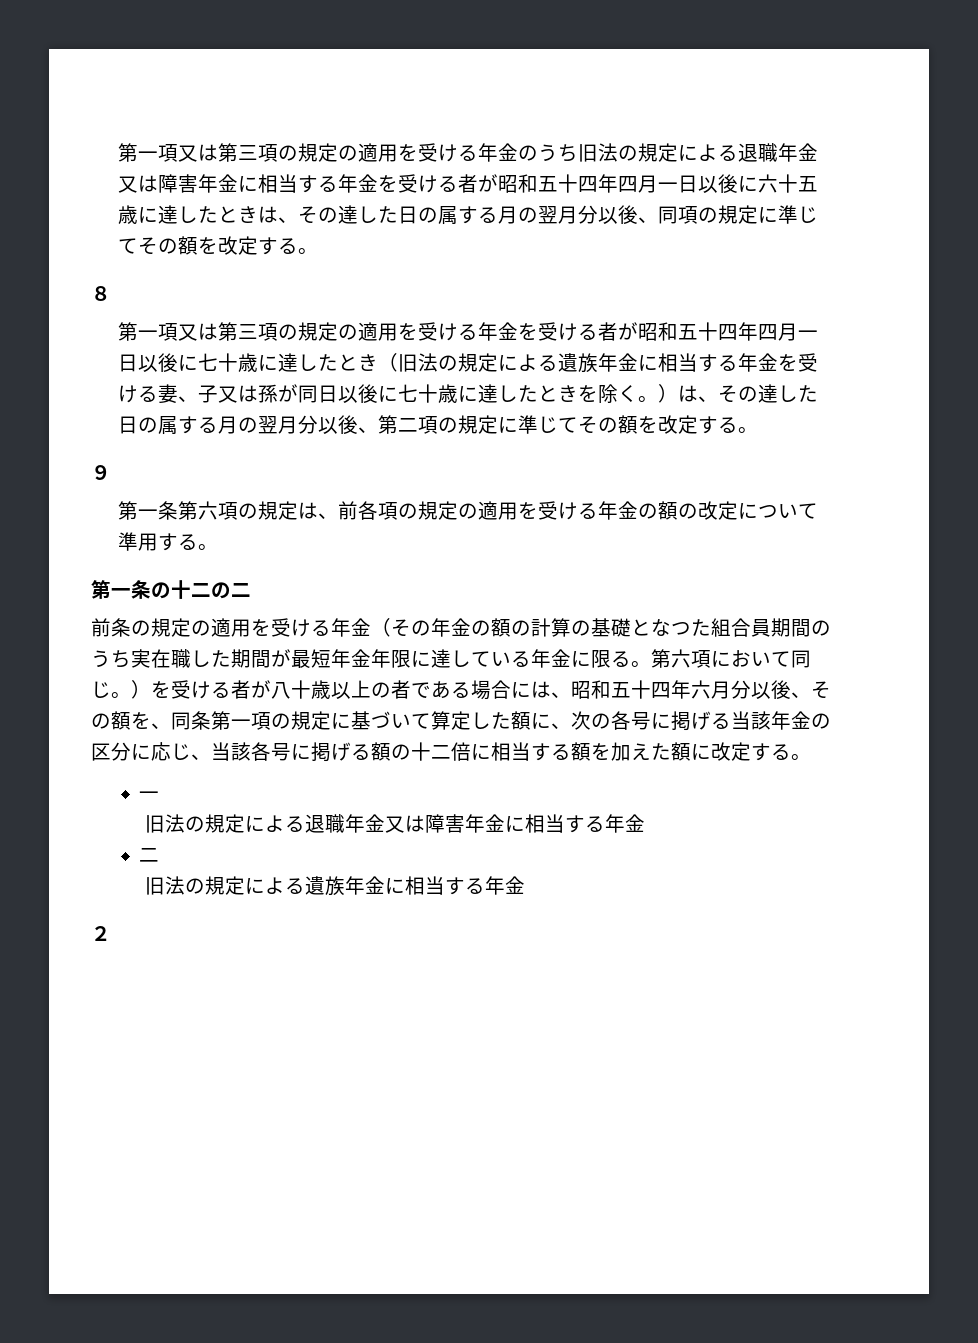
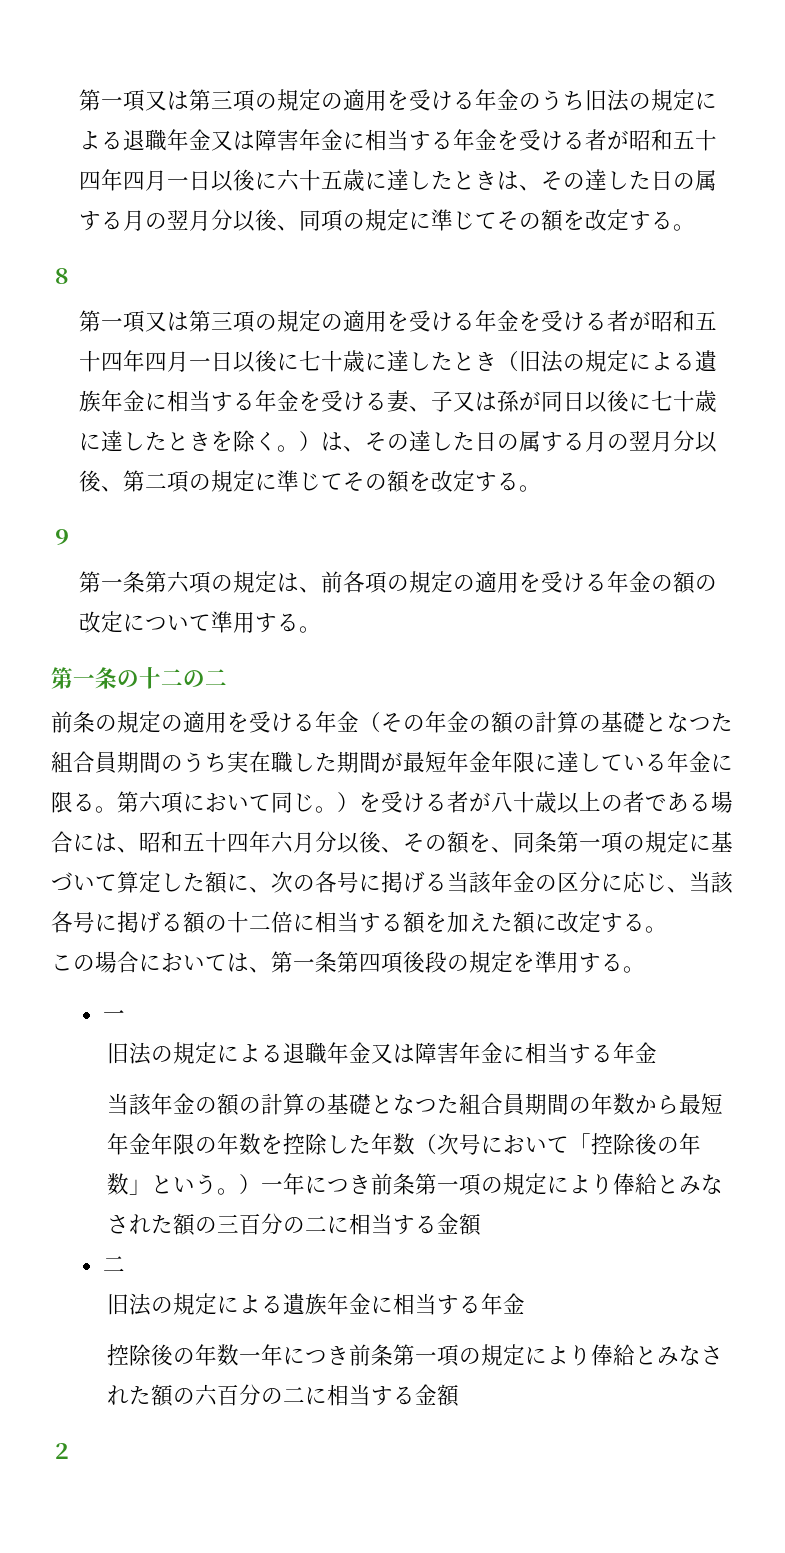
+ この場合においては、第一条第四項後段の規定を準用する。
+ 当該年金の額の計算の基礎となつた組合員期間の年数から最短年金年限の年数を控除した年数（次号において「控除後の年数」という。）一年につき前条第一項の規定により俸給とみなされた額の三百分の二に相当する金額
+ 控除後の年数一年につき前条第一項の規定により俸給とみなされた額の六百分の二に相当する金額

